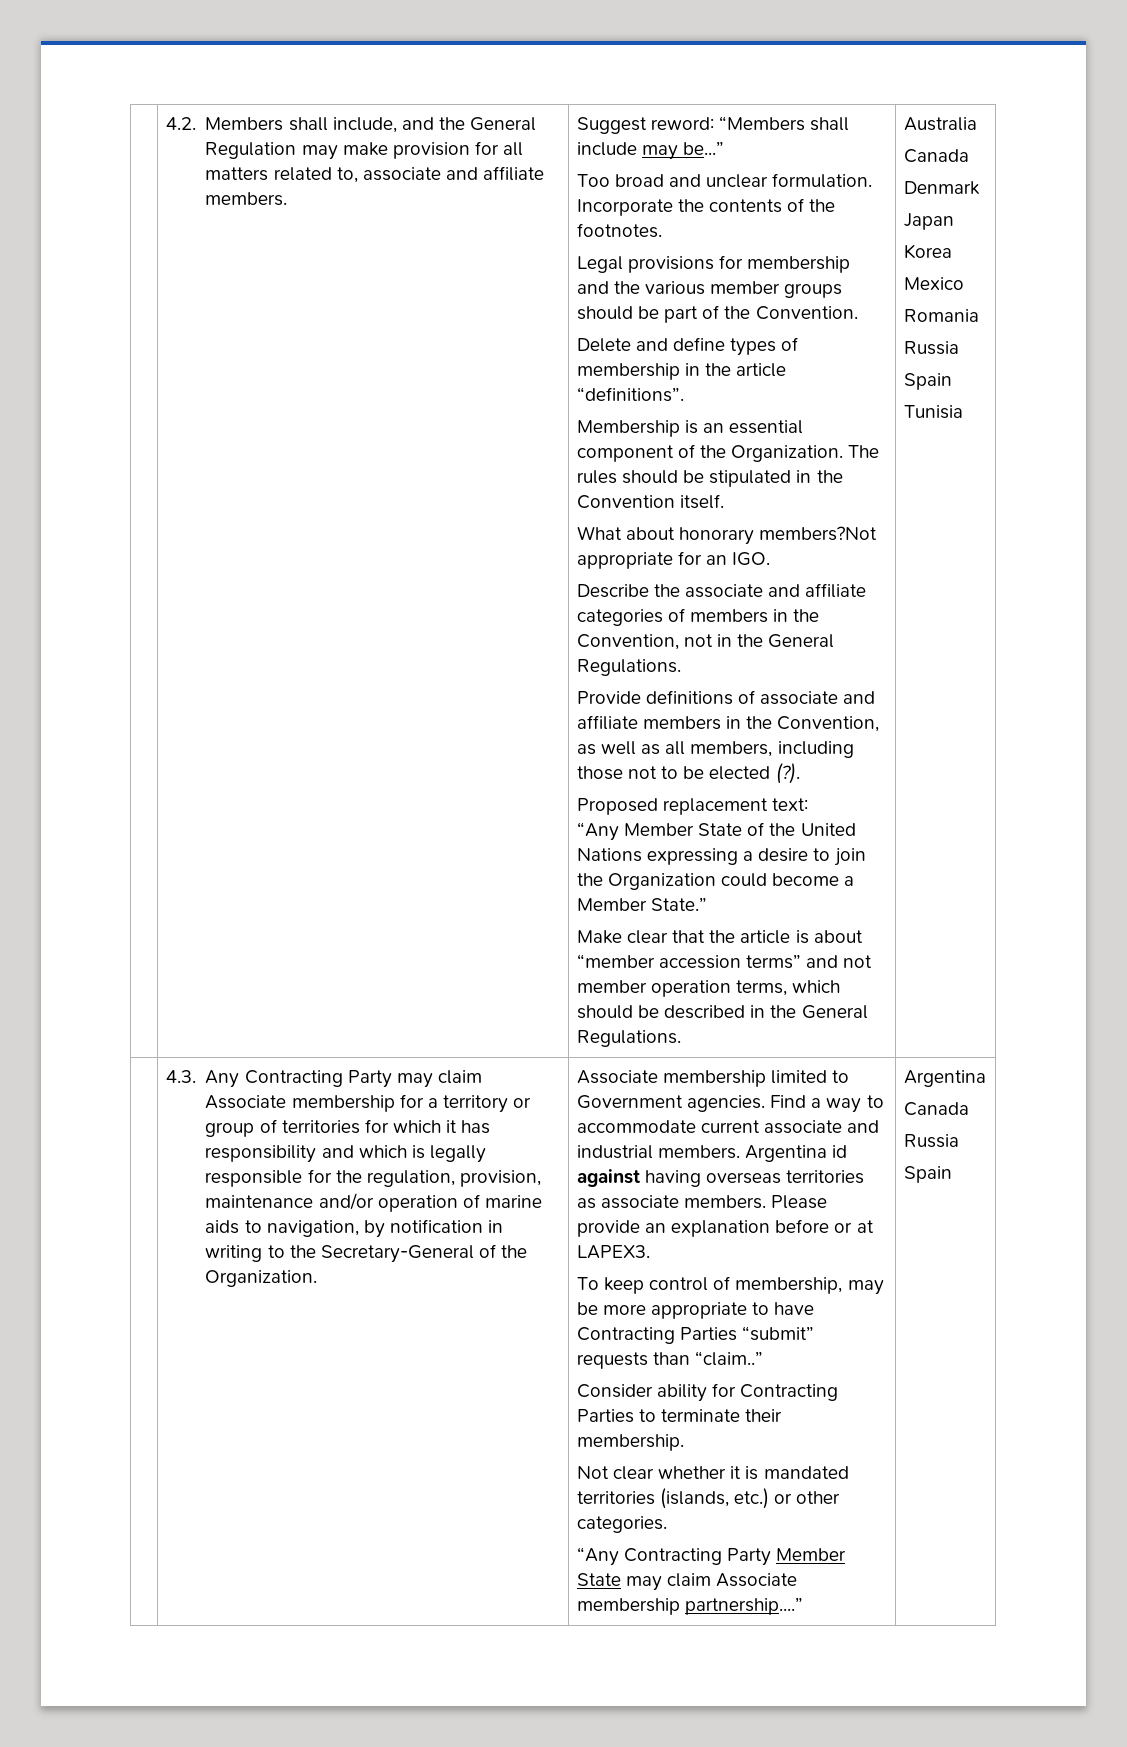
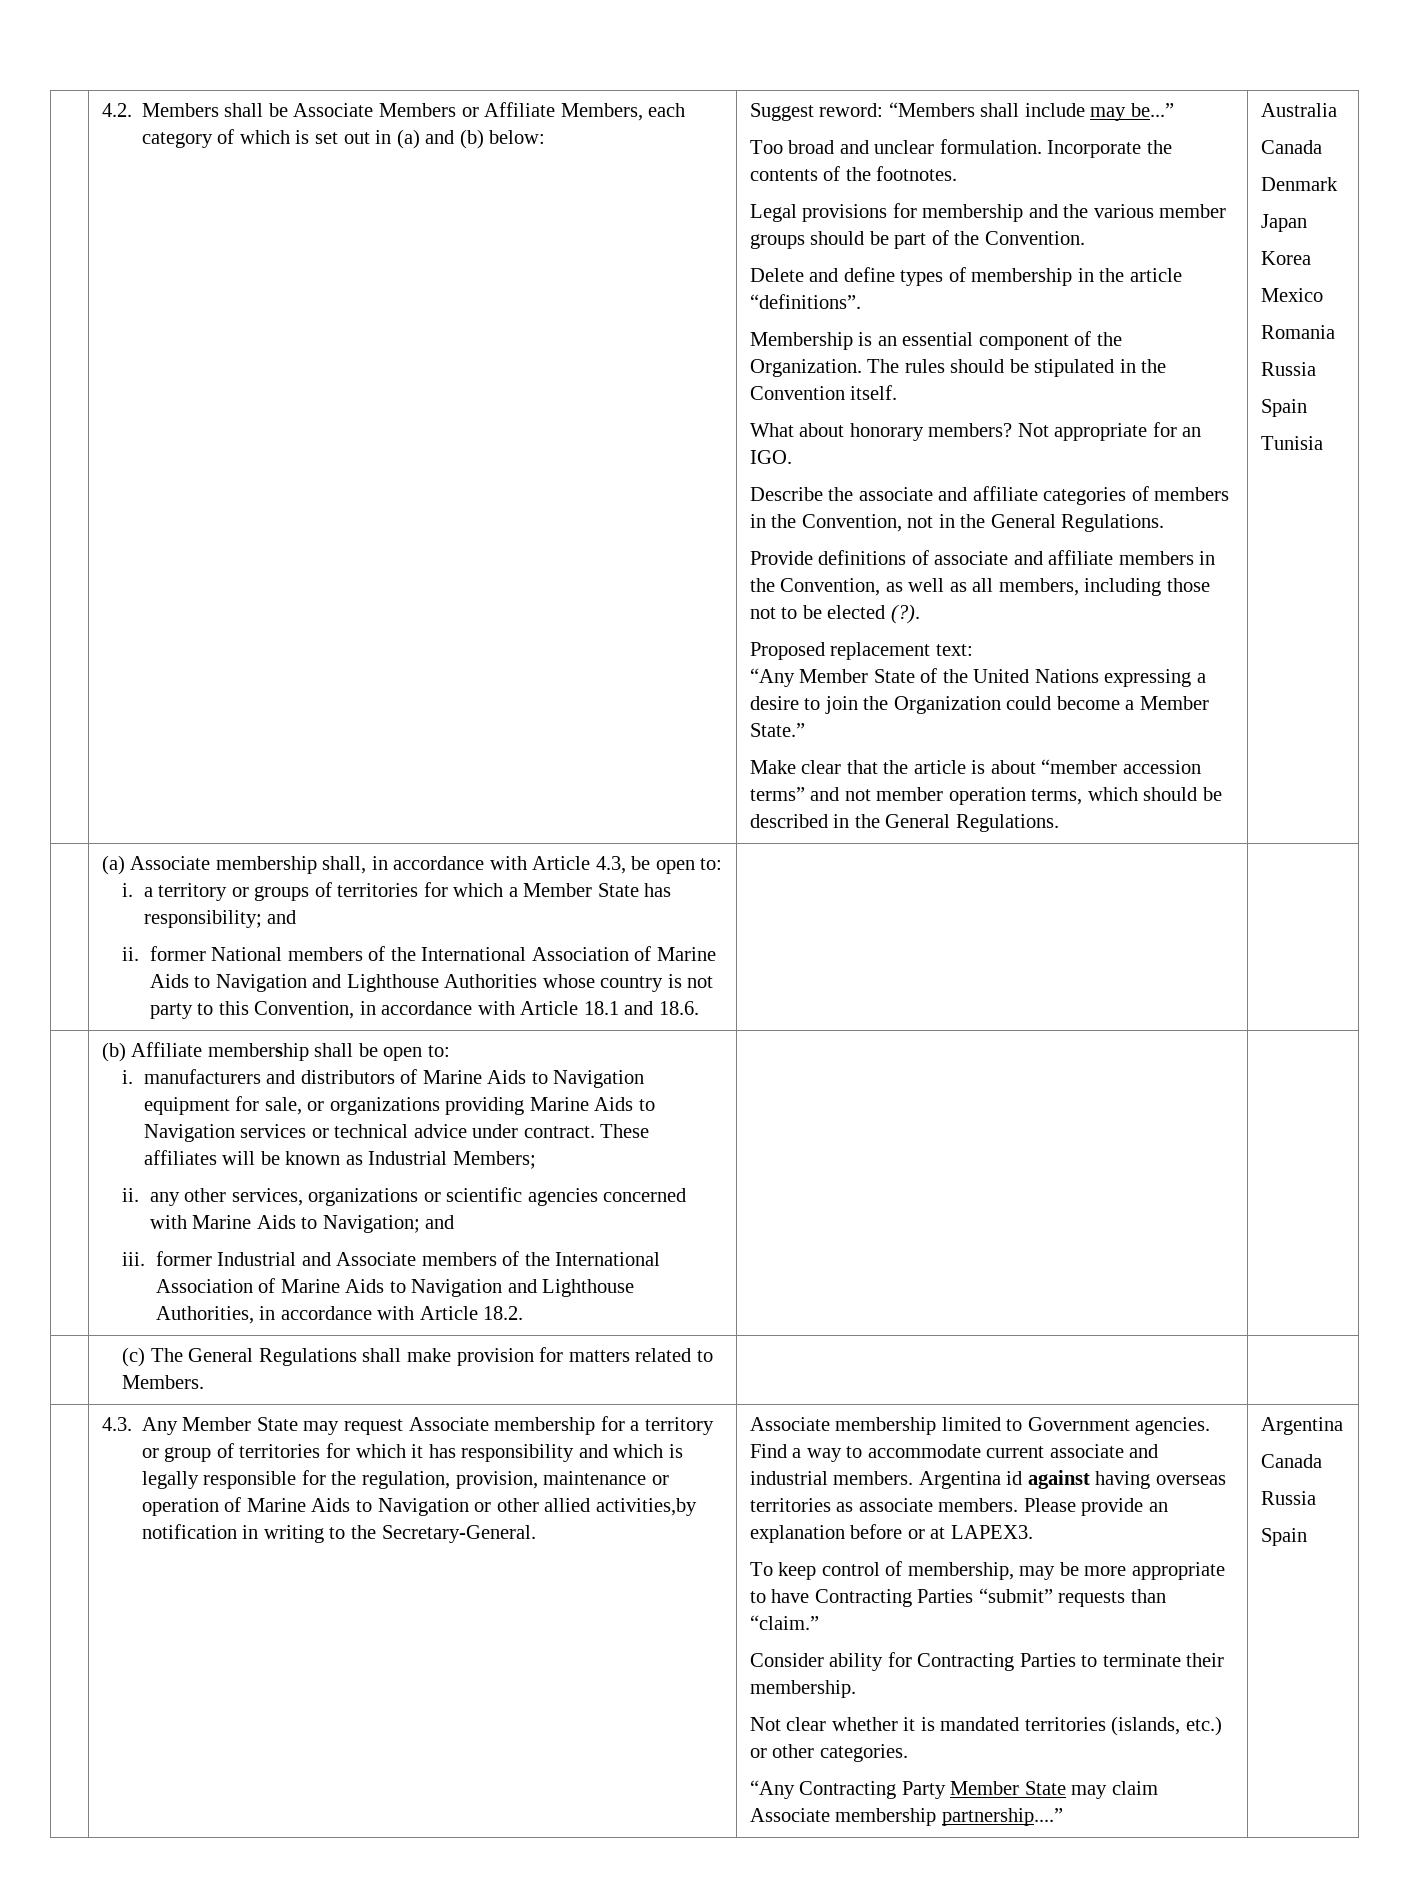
- 4.2. Members shall include, and the General Regulation may make provision for all matters related to, associate and affiliate members.
+ 4.2. Members shall be Associate Members or Affiliate Members, each category of which is set out in (a) and (b) below:
- What about honorary members?Not appropriate for an IGO.
+ What about honorary members? Not appropriate for an IGO.
- 4.3. Any Contracting Party may claim Associate membership for a territory or group of territories for which it has responsibility and which is legally responsible for the regulation, provision, maintenance and/or operation of marine aids to navigation, by notification in writing to the Secretary-General of the Organization.
+ (a) Associate membership shall, in accordance with Article 4.3, be open to:
+ i. a territory or groups of territories for which a Member State has responsibility; and
+ ii. former National members of the International Association of Marine Aids to Navigation and Lighthouse Authorities whose country is not party to this Convention, in accordance with Article 18.1 and 18.6. | |
+ | (b) Affiliate membership shall be open to:
+ i. manufacturers and distributors of Marine Aids to Navigation equipment for sale, or organizations providing Marine Aids to Navigation services or technical advice under contract. These affiliates will be known as Industrial Members;
+ ii. any other services, organizations or scientific agencies concerned with Marine Aids to Navigation; and
+ iii. former Industrial and Associate members of the International Association of Marine Aids to Navigation and Lighthouse Authorities, in accordance with Article 18.2. | |
+ | (c) The General Regulations shall make provision for matters related to Members. | |
+ | 4.3. Any Member State may request Associate membership for a territory or group of territories for which it has responsibility and which is legally responsible for the regulation, provision, maintenance or operation of Marine Aids to Navigation or other allied activities,by notification in writing to the Secretary-General.
- To keep control of membership, may be more appropriate to have Contracting Parties “submit” requests than “claim..”
+ To keep control of membership, may be more appropriate to have Contracting Parties “submit” requests than “claim.”

